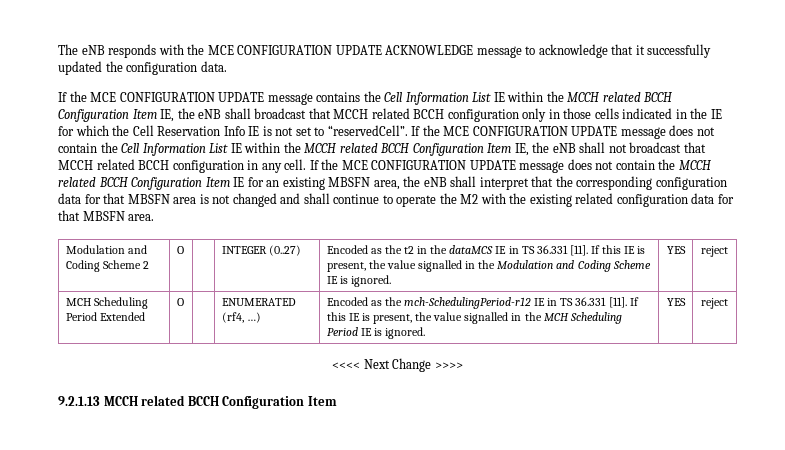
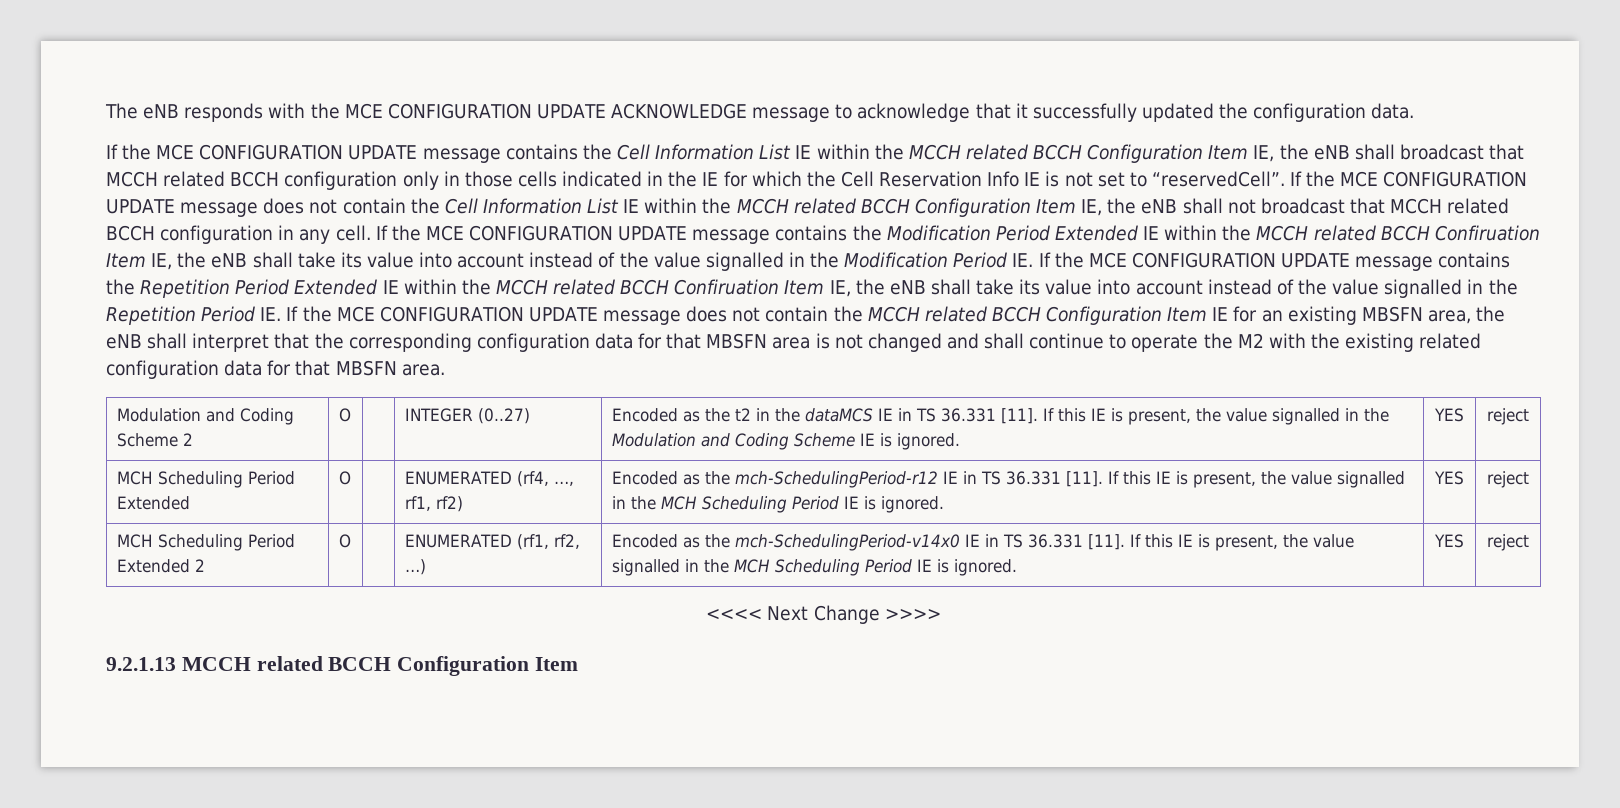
- If the MCE CONFIGURATION UPDATE message does not contain the MCCH related BCCH Configuration Item IE for an existing MBSFN area, the eNB shall interpret that the corresponding configuration data for that MBSFN area is not changed and shall continue to operate the M2 with the existing related configuration data for that MBSFN area.
+ If the MCE CONFIGURATION UPDATE message contains the Modification Period Extended IE within the MCCH related BCCH Confiruation Item IE, the eNB shall take its value into account instead of the value signalled in the Modification Period IE. If the MCE CONFIGURATION UPDATE message contains the Repetition Period Extended IE within the MCCH related BCCH Confiruation Item IE, the eNB shall take its value into account instead of the value signalled in the Repetition Period IE. If the MCE CONFIGURATION UPDATE message does not contain the MCCH related BCCH Configuration Item IE for an existing MBSFN area, the eNB shall interpret that the corresponding configuration data for that MBSFN area is not changed and shall continue to operate the M2 with the existing related configuration data for that MBSFN area.
- MCH Scheduling Period Extended | O | | ENUMERATED (rf4, …) | Encoded as the mch-SchedulingPeriod-r12 IE in TS 36.331 [11]. If this IE is present, the value signalled in the MCH Scheduling Period IE is ignored. | YES | reject
+ MCH Scheduling Period Extended | O | | ENUMERATED (rf4, …, rf1, rf2) | Encoded as the mch-SchedulingPeriod-r12 IE in TS 36.331 [11]. If this IE is present, the value signalled in the MCH Scheduling Period IE is ignored. | YES | reject
+ MCH Scheduling Period Extended 2 | O | | ENUMERATED (rf1, rf2, …) | Encoded as the mch-SchedulingPeriod-v14x0 IE in TS 36.331 [11]. If this IE is present, the value signalled in the MCH Scheduling Period IE is ignored. | YES | reject

